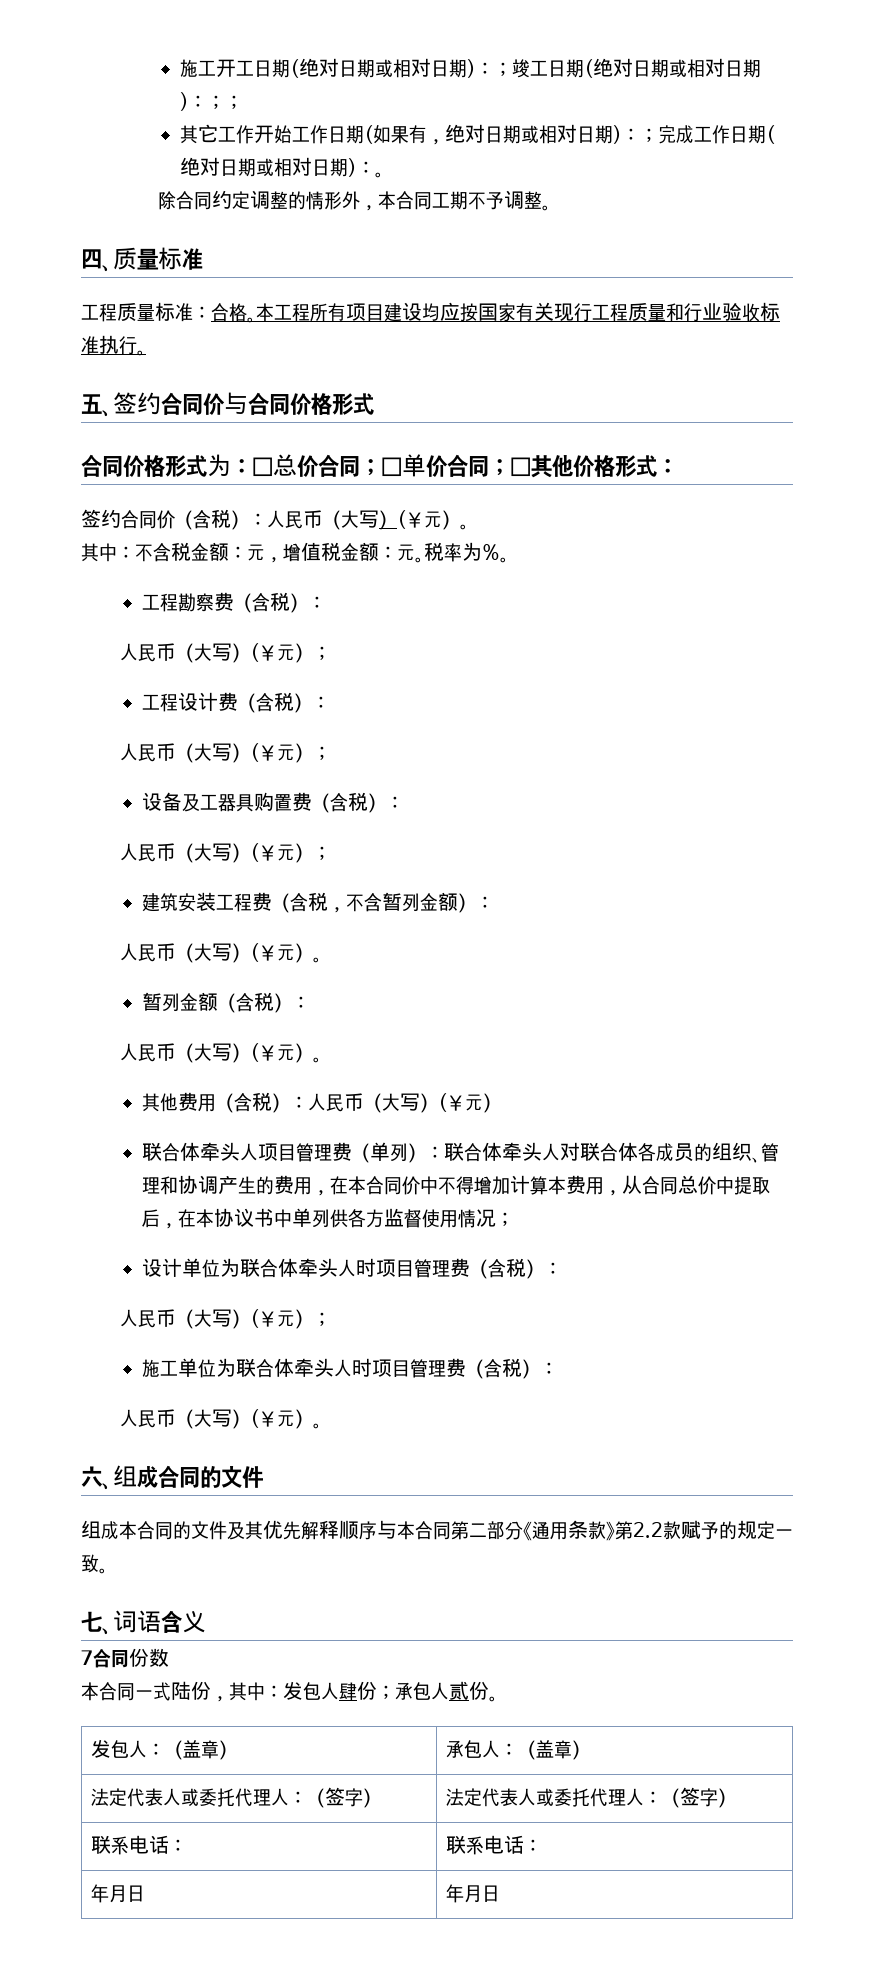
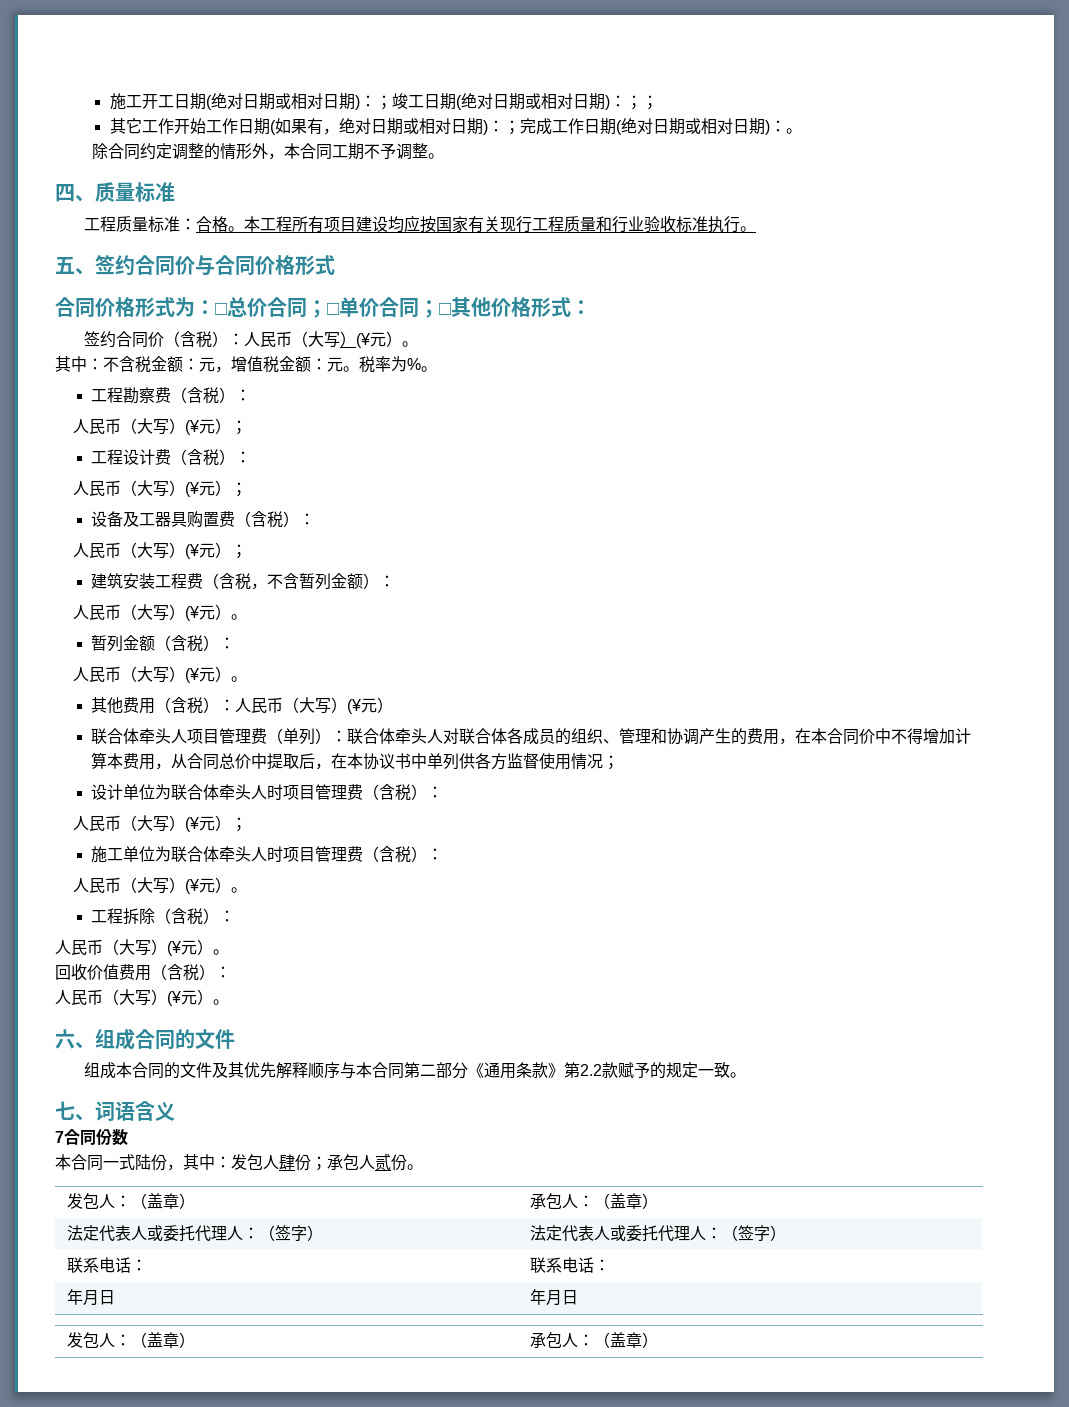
+ 工程拆除（含税）：
+ 人民币（大写）(¥元）。
+ 回收价值费用（含税）：
+ 人民币（大写）(¥元）。
  年月日 | 年月日
+ 发包人：（盖章） | 承包人：（盖章）

